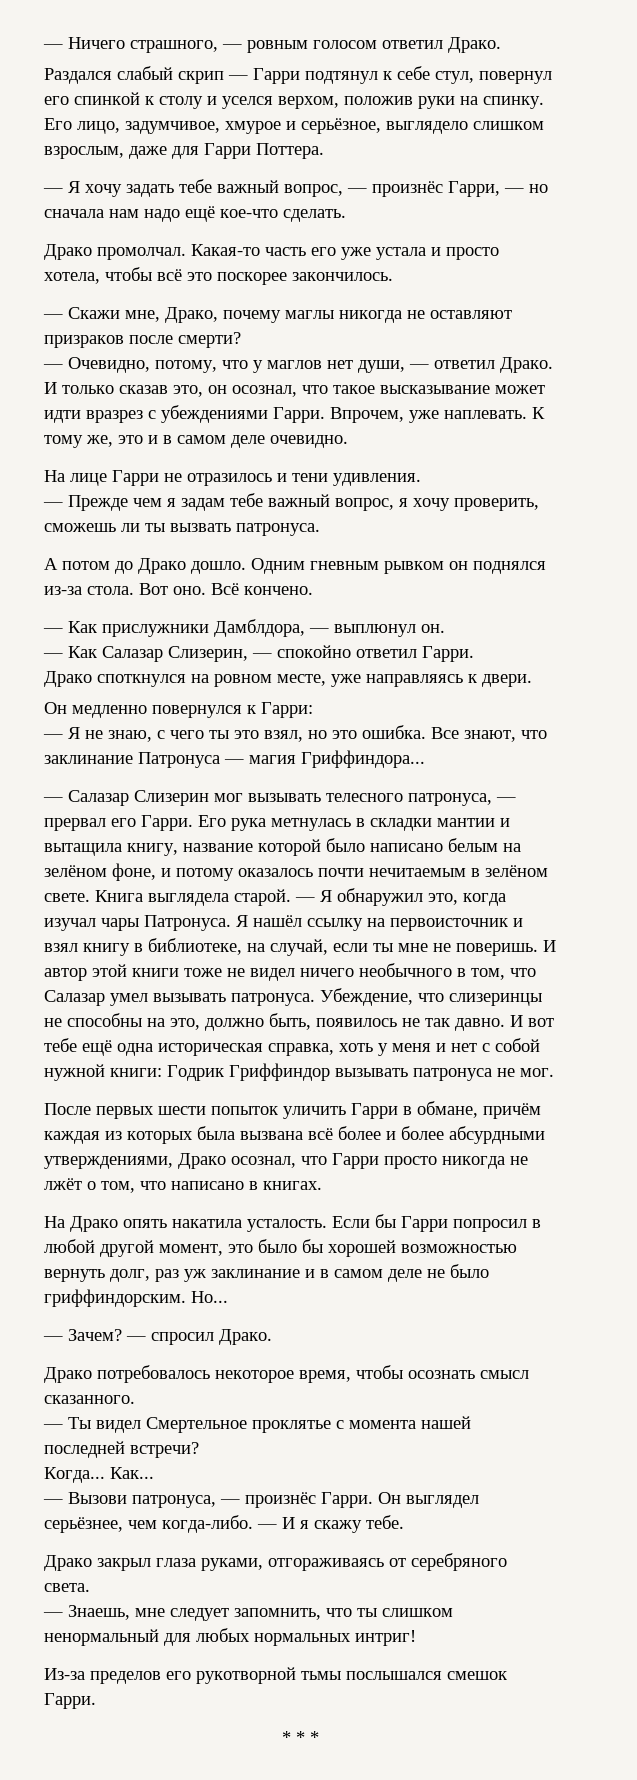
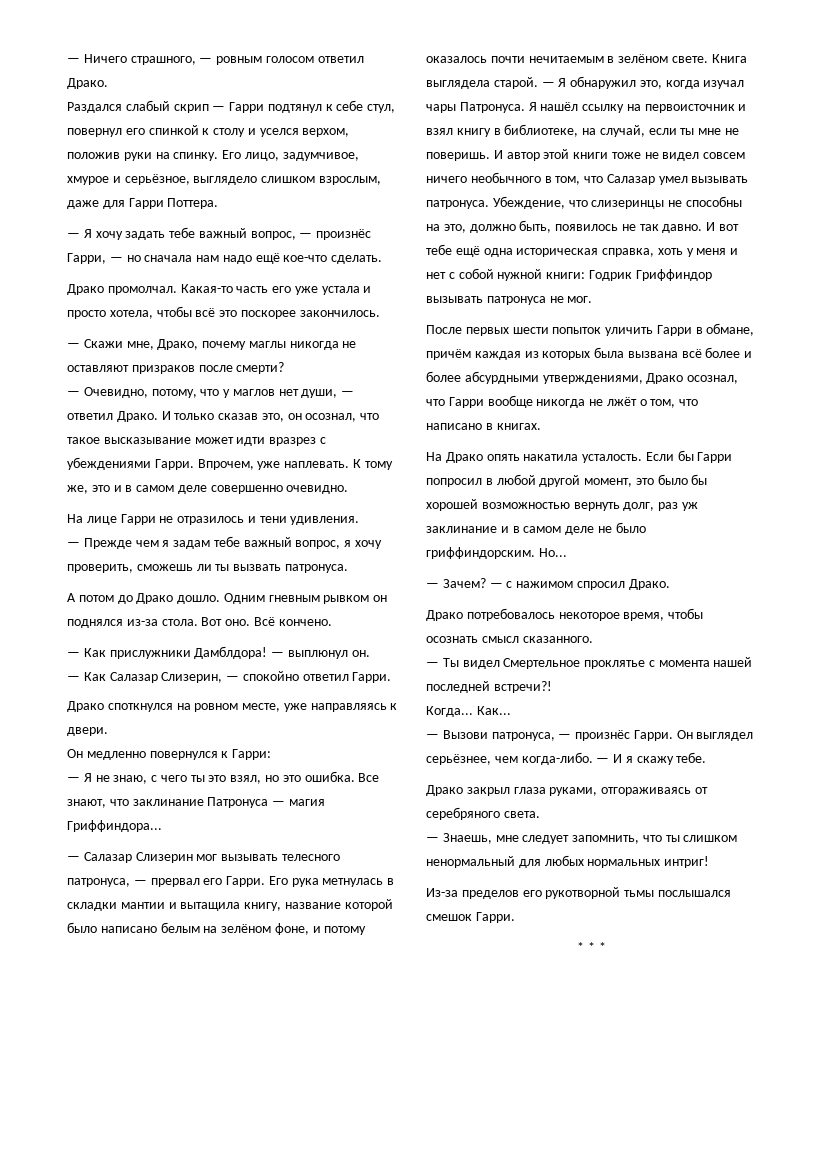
- К тому же, это и в самом деле очевидно.
+ К тому же, это и в самом деле совершенно очевидно.
- — Как прислужники Дамблдора, — выплюнул он.
+ — Как прислужники Дамблдора! — выплюнул он.
- И автор этой книги тоже не видел ничего необычного в том, что Салазар умел вызывать патронуса.
+ И автор этой книги тоже не видел совсем ничего необычного в том, что Салазар умел вызывать патронуса.
- После первых шести попыток уличить Гарри в обмане, причём каждая из которых была вызвана всё более и более абсурдными утверждениями, Драко осознал, что Гарри просто никогда не лжёт о том, что написано в книгах.
+ После первых шести попыток уличить Гарри в обмане, причём каждая из которых была вызвана всё более и более абсурдными утверждениями, Драко осознал, что Гарри вообще никогда не лжёт о том, что написано в книгах.
- — спросил Драко.
+ — с нажимом спросил Драко.
- — Ты видел Смертельное проклятье с момента нашей последней встречи?
+ — Ты видел Смертельное проклятье с момента нашей последней встречи?!

